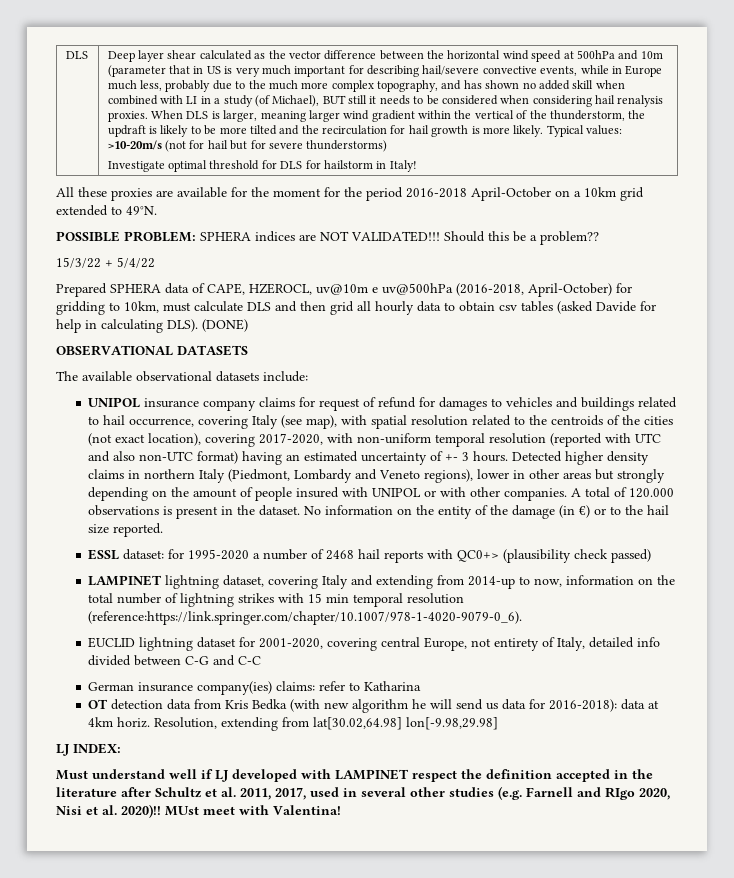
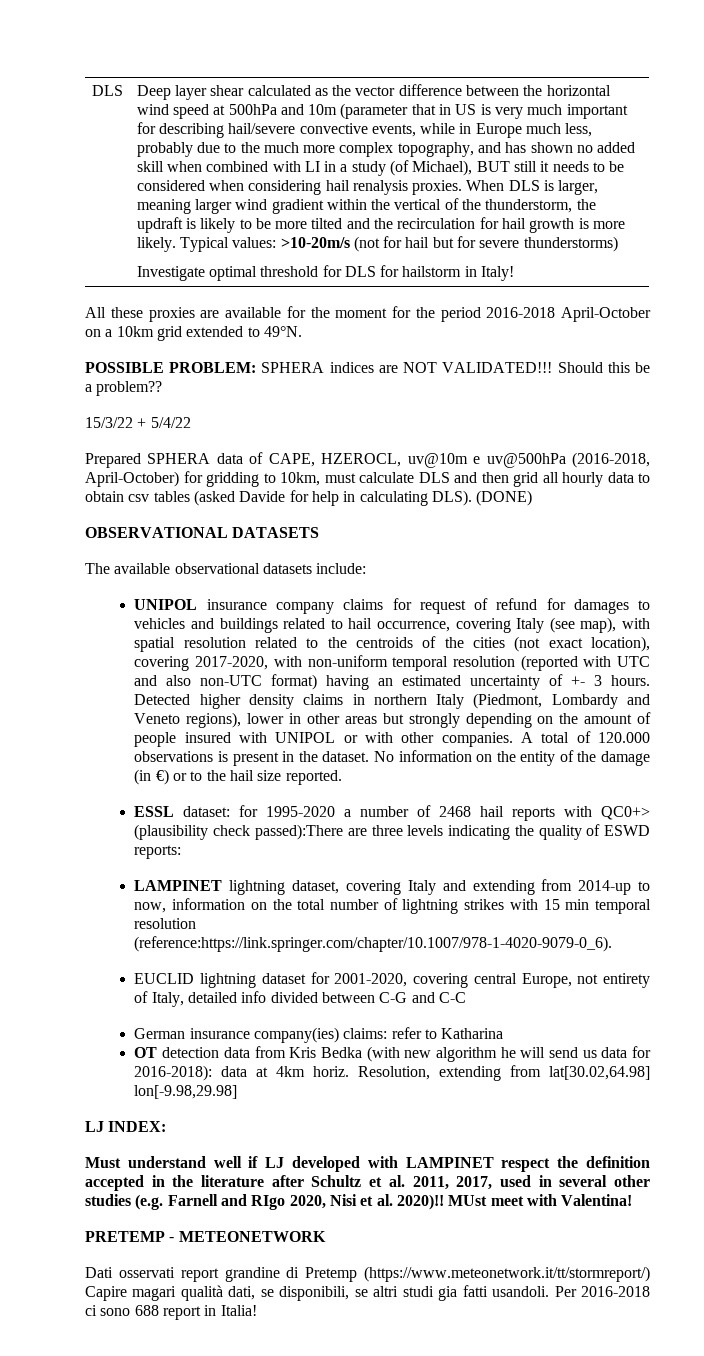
- ESSL dataset: for 1995-2020 a number of 2468 hail reports with QC0+> (plausibility check passed)
+ ESSL dataset: for 1995-2020 a number of 2468 hail reports with QC0+> (plausibility check passed):There are three levels indicating the quality of ESWD reports:
+ PRETEMP - METEONETWORK
+ Dati osservati report grandine di Pretemp (https://www.meteonetwork.it/tt/stormreport/) Capire magari qualità dati, se disponibili, se altri studi gia fatti usandoli. Per 2016-2018 ci sono 688 report in Italia!

